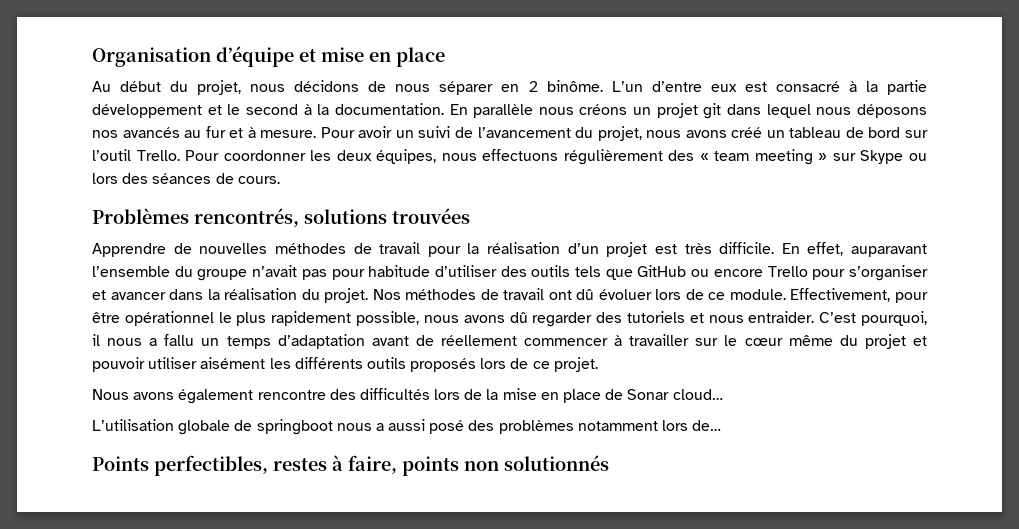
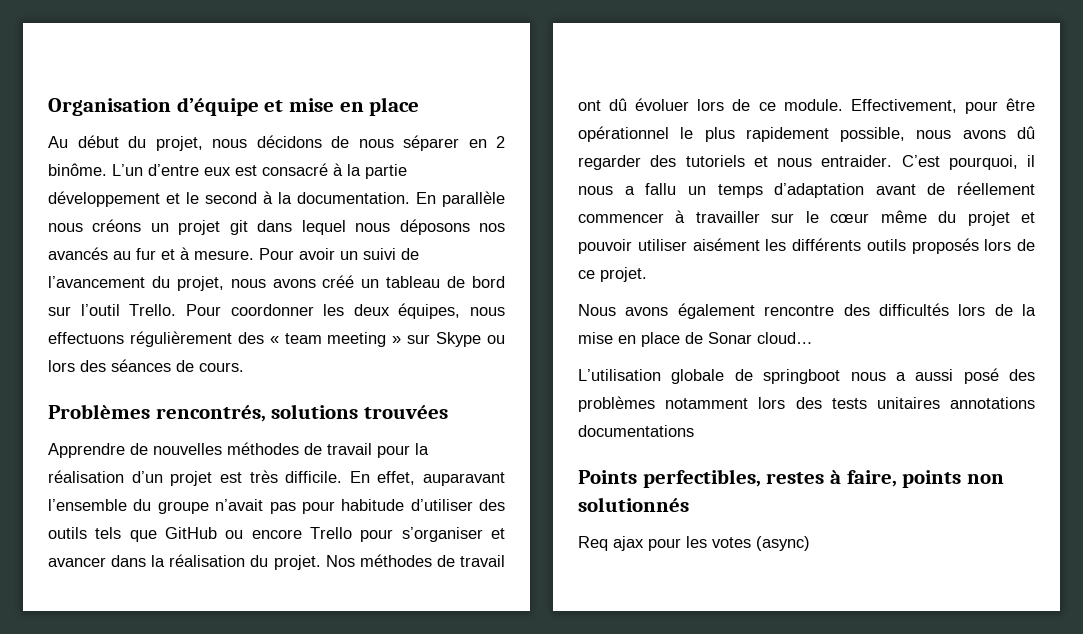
- L’utilisation globale de springboot nous a aussi posé des problèmes notamment lors de…
+ L’utilisation globale de springboot nous a aussi posé des problèmes notamment lors des tests unitaires annotations documentations
+ Req ajax pour les votes (async)

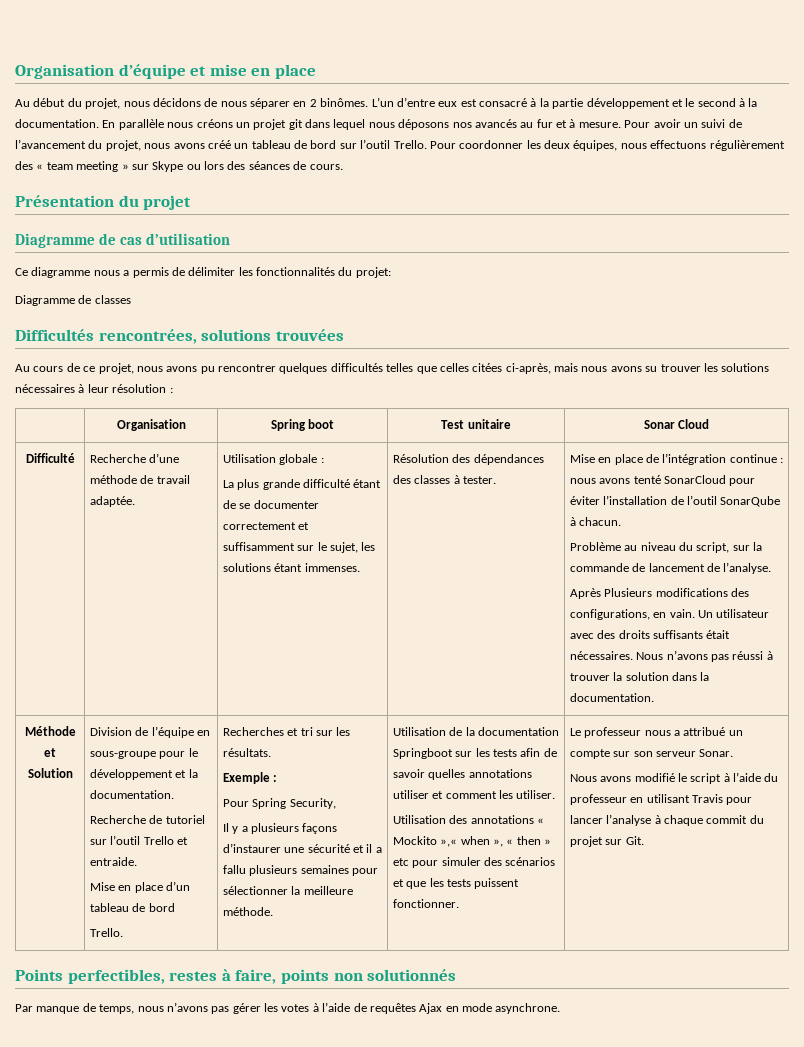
- Au début du projet, nous décidons de nous séparer en 2 binôme.
+ Au début du projet, nous décidons de nous séparer en 2 binômes.
- Problèmes rencontrés, solutions trouvées
- Apprendre de nouvelles méthodes de travail pour la réalisation d’un projet est très difficile. En effet, auparavant l’ensemble du groupe n’avait pas pour habitude d’utiliser des outils tels que GitHub ou encore Trello pour s’organiser et avancer dans la réalisation du projet. Nos méthodes de travail ont dû évoluer lors de ce module. Effectivement, pour être opérationnel le plus rapidement possible, nous avons dû regarder des tutoriels et nous entraider. C’est pourquoi, il nous a fallu un temps d’adaptation avant de réellement commencer à travailler sur le cœur même du projet et pouvoir utiliser aisément les différents outils proposés lors de ce projet.
- Nous avons également rencontre des difficultés lors de la mise en place de Sonar cloud…
- L’utilisation globale de springboot nous a aussi posé des problèmes notamment lors des tests unitaires annotations documentations
+ Présentation du projet
+ Diagramme de cas d’utilisation
+ Ce diagramme nous a permis de délimiter les fonctionnalités du projet:
+ Diagramme de classes
+ Difficultés rencontrées, solutions trouvées
+ Au cours de ce projet, nous avons pu rencontrer quelques difficultés telles que celles citées ci-après, mais nous avons su trouver les solutions nécessaires à leur résolution :
+ | Organisation | Spring boot | Test unitaire | Sonar Cloud
+ Difficulté | Recherche d’une méthode de travail adaptée. | Utilisation globale :
+ La plus grande difficulté étant de se documenter correctement et suffisamment sur le sujet, les solutions étant immenses. | Résolution des dépendances des classes à tester. | Mise en place de l’intégration continue : nous avons tenté SonarCloud pour éviter l’installation de l’outil SonarQube à chacun.
+ Problème au niveau du script, sur la commande de lancement de l’analyse.
+ Après Plusieurs modifications des configurations, en vain. Un utilisateur avec des droits suffisants était nécessaires. Nous n’avons pas réussi à trouver la solution dans la documentation.
+ Méthode et Solution | Division de l’équipe en sous-groupe pour le développement et la documentation.
+ Recherche de tutoriel sur l’outil Trello et entraide.
+ Mise en place d’un tableau de bord
+ Trello. | Recherches et tri sur les résultats.
+ Exemple :
+ Pour Spring Security,
+ Il y a plusieurs façons d’instaurer une sécurité et il a fallu plusieurs semaines pour sélectionner la meilleure méthode. | Utilisation de la documentation Springboot sur les tests afin de savoir quelles annotations utiliser et comment les utiliser.
+ Utilisation des annotations « Mockito »,« when », « then » etc pour simuler des scénarios et que les tests puissent fonctionner. | Le professeur nous a attribué un compte sur son serveur Sonar.
+ Nous avons modifié le script à l’aide du professeur en utilisant Travis pour lancer l’analyse à chaque commit du projet sur Git.
- Req ajax pour les votes (async)
+ Par manque de temps, nous n’avons pas gérer les votes à l’aide de requêtes Ajax en mode asynchrone.

